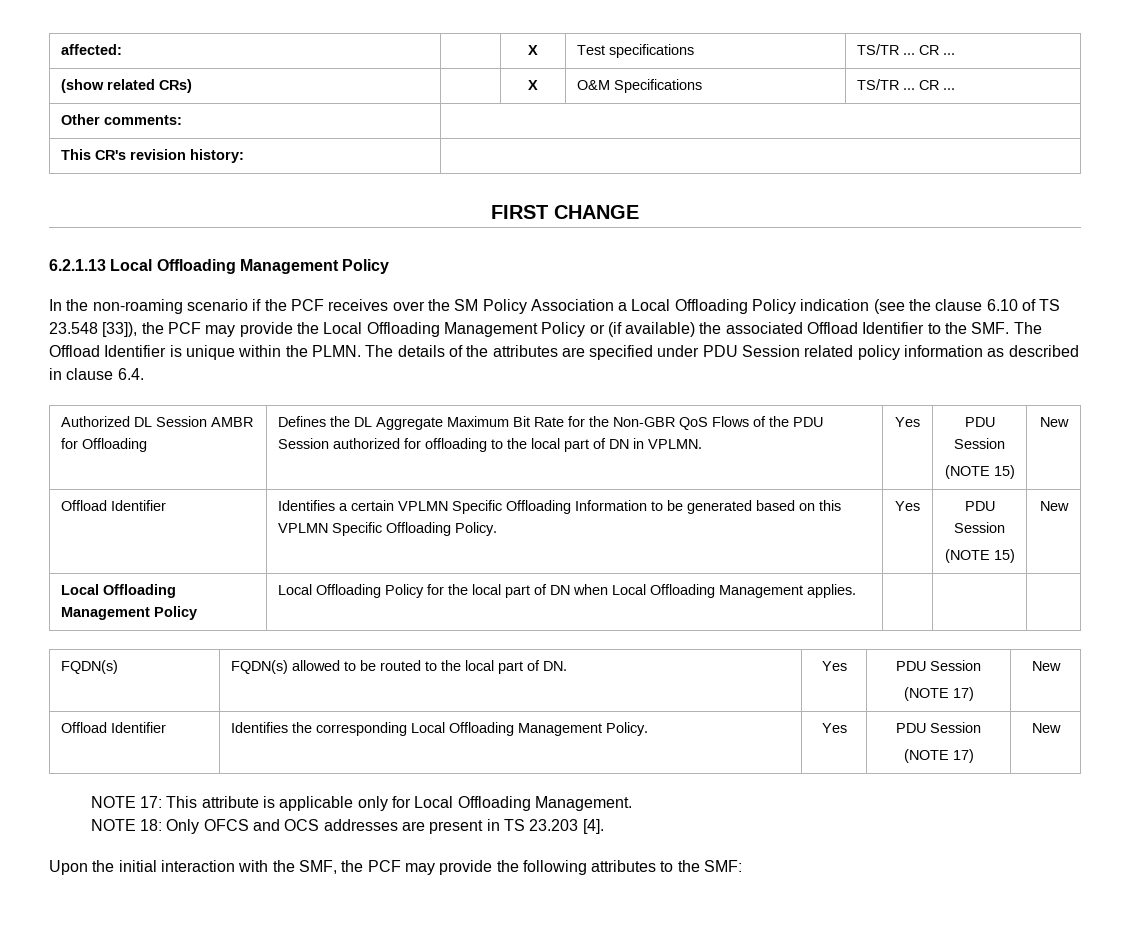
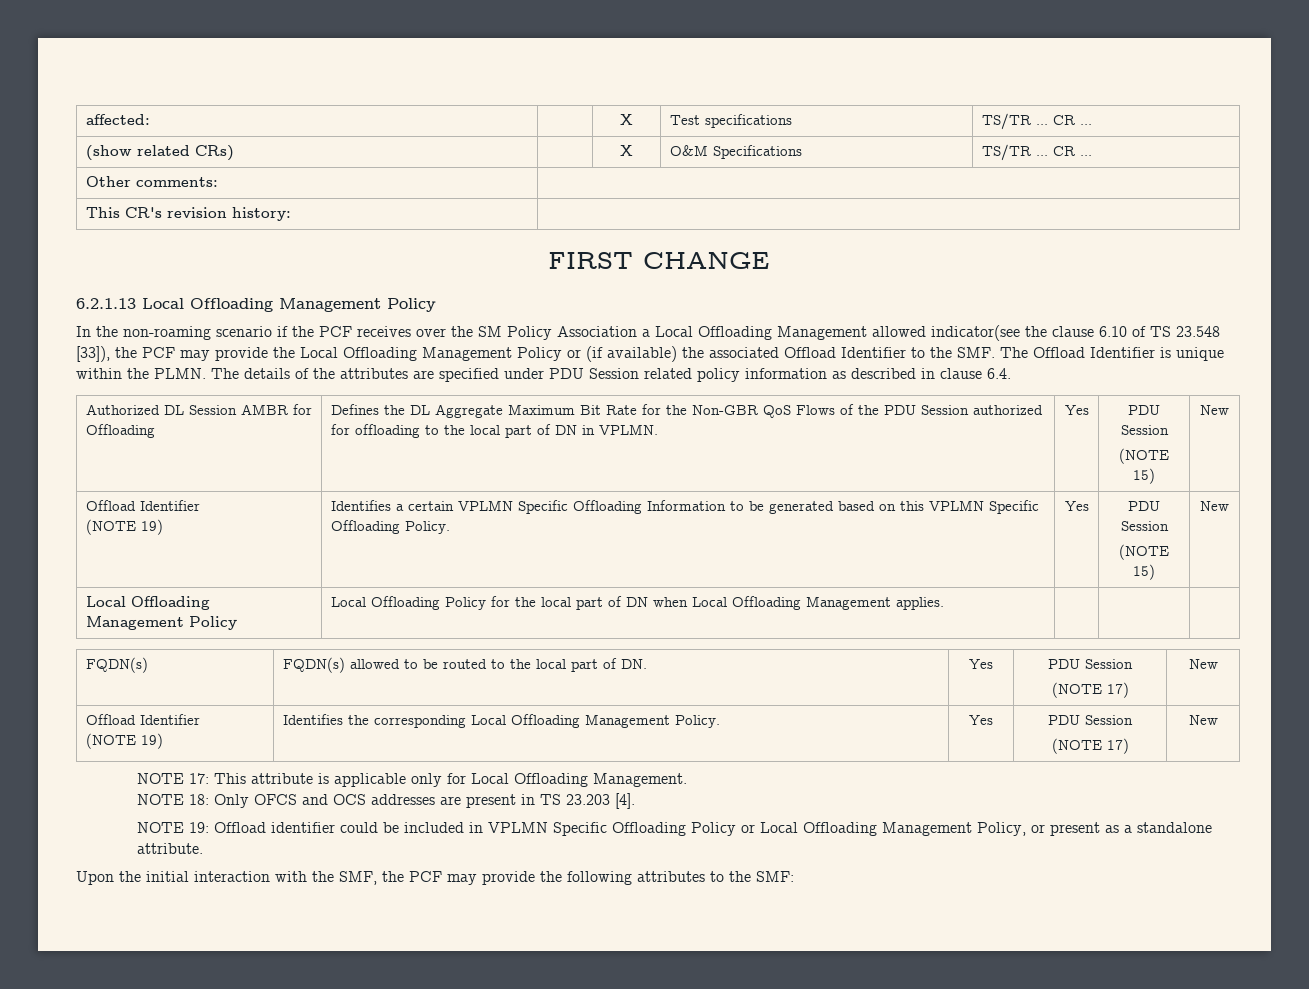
- In the non-roaming scenario if the PCF receives over the SM Policy Association a Local Offloading Policy indication (see the clause 6.10 of TS 23.548 [33]), the PCF may provide the Local Offloading Management Policy or (if available) the associated Offload Identifier to the SMF. The Offload Identifier is unique within the PLMN.
+ In the non-roaming scenario if the PCF receives over the SM Policy Association a Local Offloading Management allowed indicator(see the clause 6.10 of TS 23.548 [33]), the PCF may provide the Local Offloading Management Policy or (if available) the associated Offload Identifier to the SMF. The Offload Identifier is unique within the PLMN.
  Authorized DL Session AMBR for Offloading | Defines the DL Aggregate Maximum Bit Rate for the Non-GBR QoS Flows of the PDU Session authorized for offloading to the local part of DN in VPLMN. | Yes | PDU Session
  (NOTE 15) | New
- Offload Identifier | Identifies a certain VPLMN Specific Offloading Information to be generated based on this VPLMN Specific Offloading Policy. | Yes | PDU Session
+ Offload Identifier
+ (NOTE 19) | Identifies a certain VPLMN Specific Offloading Information to be generated based on this VPLMN Specific Offloading Policy. | Yes | PDU Session
  FQDN(s) | FQDN(s) allowed to be routed to the local part of DN. | Yes | PDU Session
  (NOTE 17) | New
- Offload Identifier | Identifies the corresponding Local Offloading Management Policy. | Yes | PDU Session
+ Offload Identifier
+ (NOTE 19) | Identifies the corresponding Local Offloading Management Policy. | Yes | PDU Session
+ NOTE 19: Offload identifier could be included in VPLMN Specific Offloading Policy or Local Offloading Management Policy, or present as a standalone attribute.

